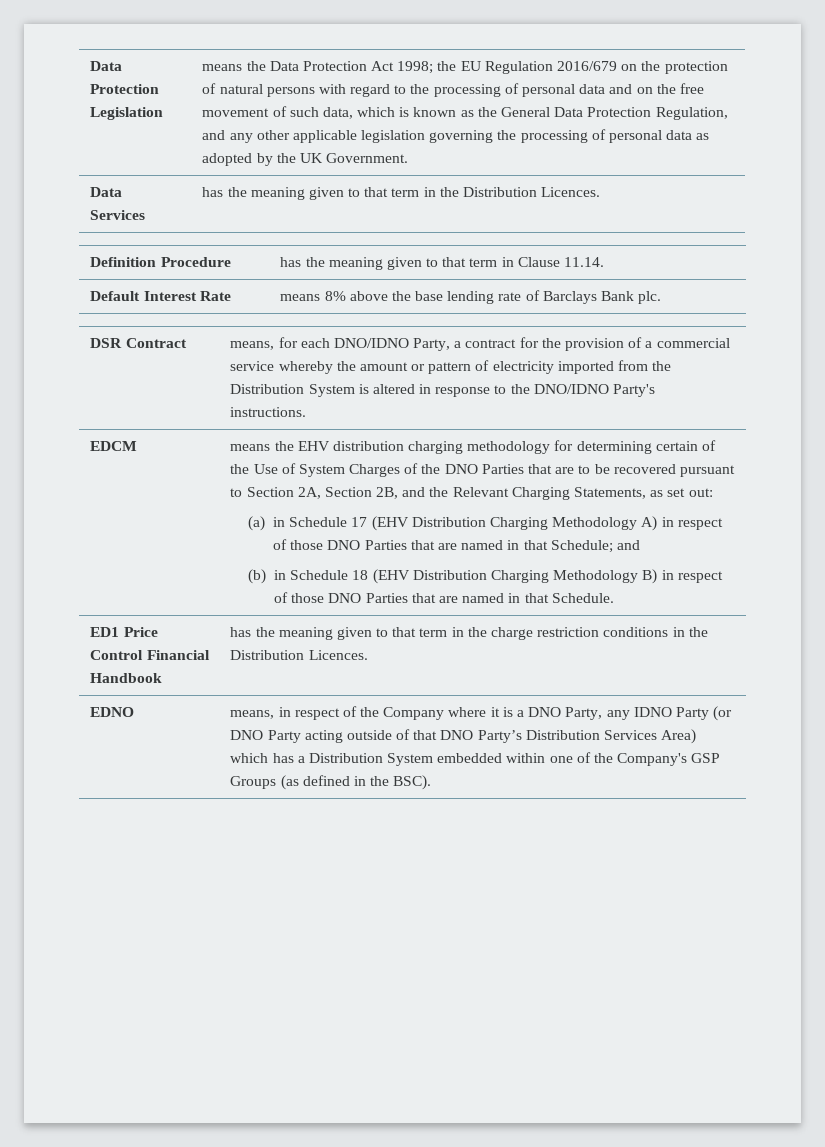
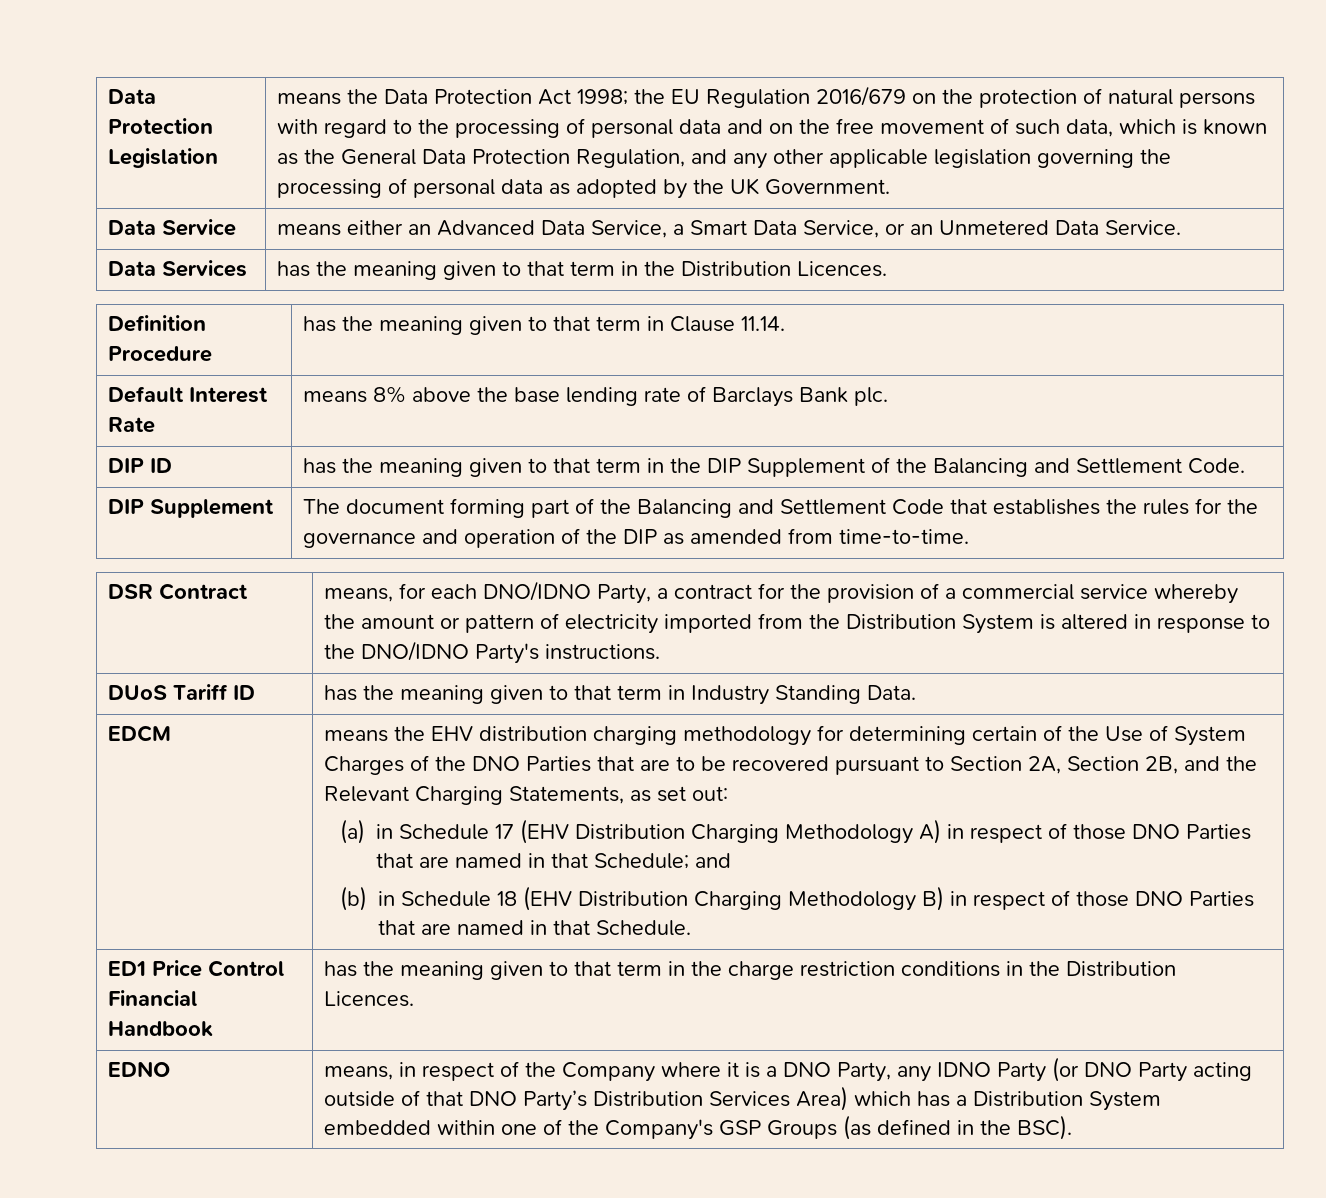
+ Data Service | means either an Advanced Data Service, a Smart Data Service, or an Unmetered Data Service.
+ DIP ID | has the meaning given to that term in the DIP Supplement of the Balancing and Settlement Code.
+ DIP Supplement | The document forming part of the Balancing and Settlement Code that establishes the rules for the governance and operation of the DIP as amended from time-to-time.
+ DUoS Tariff ID | has the meaning given to that term in Industry Standing Data.

